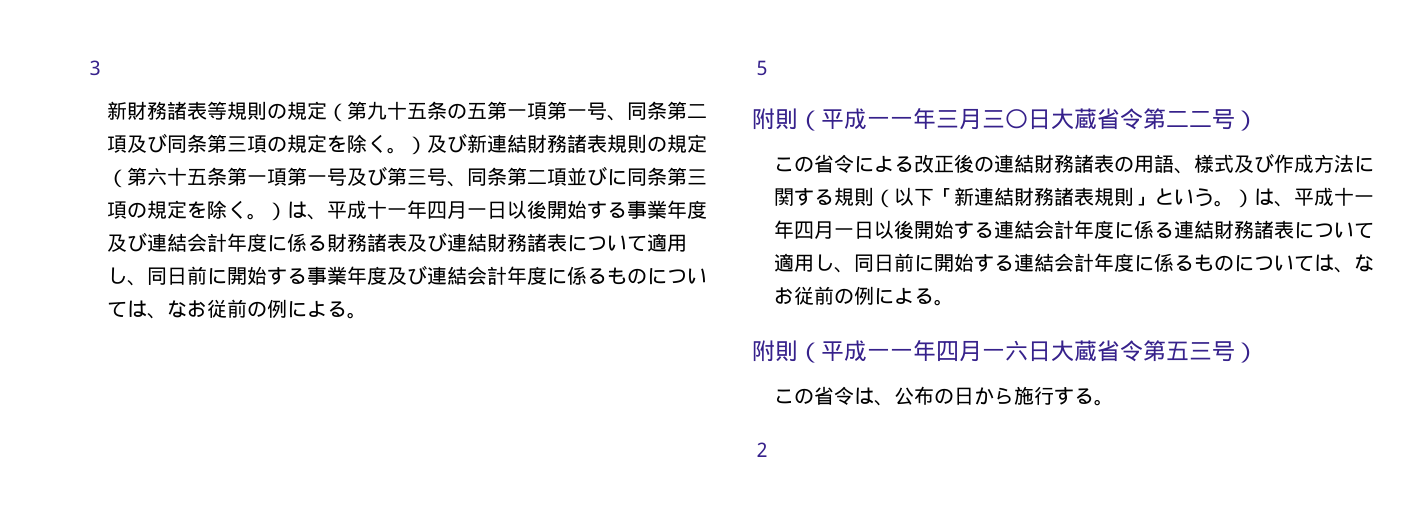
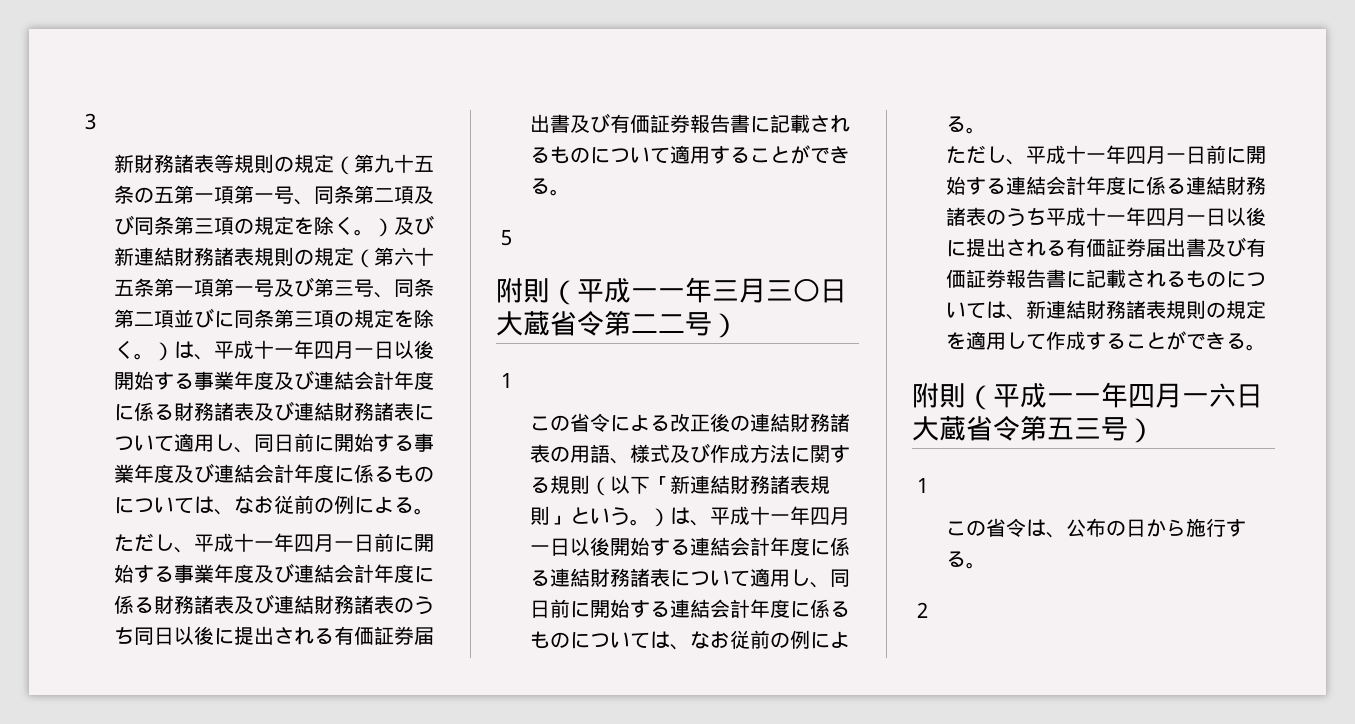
+ ただし、平成十一年四月一日前に開始する事業年度及び連結会計年度に係る財務諸表及び連結財務諸表のうち同日以後に提出される有価証券届出書及び有価証券報告書に記載されるものについて適用することができる。
  附則（平成一一年三月三〇日大蔵省令第二二号）
+ １
+ ただし、平成十一年四月一日前に開始する連結会計年度に係る連結財務諸表のうち平成十一年四月一日以後に提出される有価証券届出書及び有価証券報告書に記載されるものについては、新連結財務諸表規則の規定を適用して作成することができる。
  附則（平成一一年四月一六日大蔵省令第五三号）
+ １

